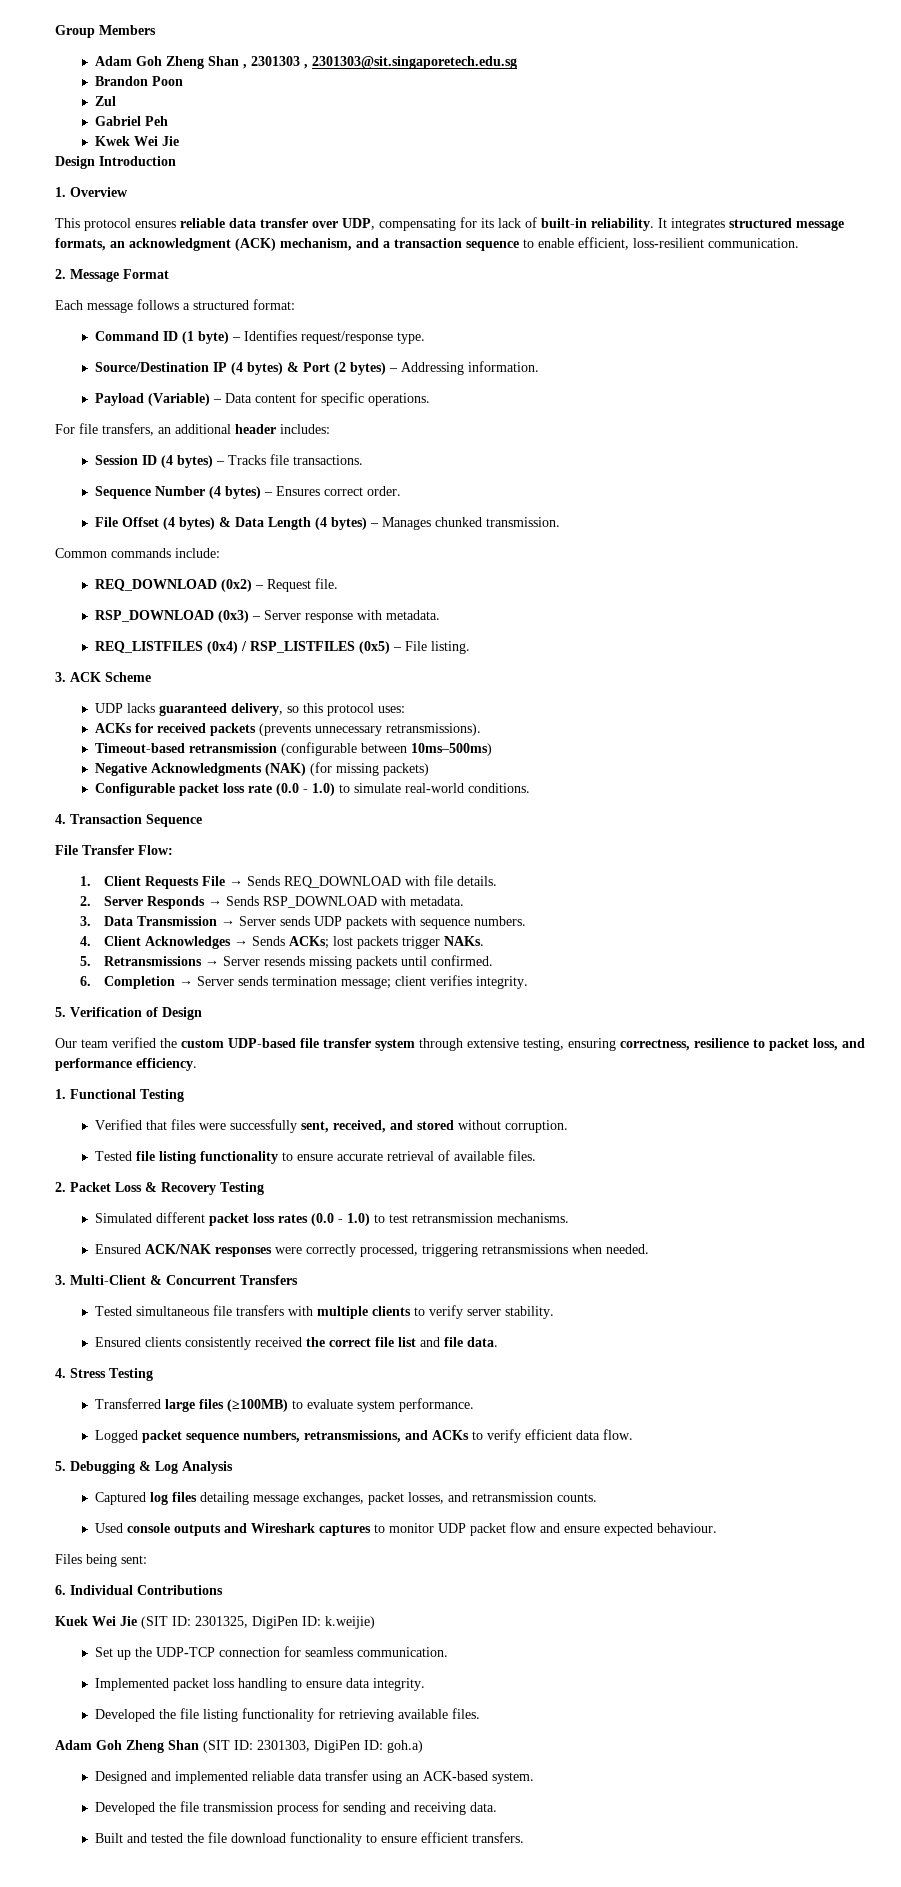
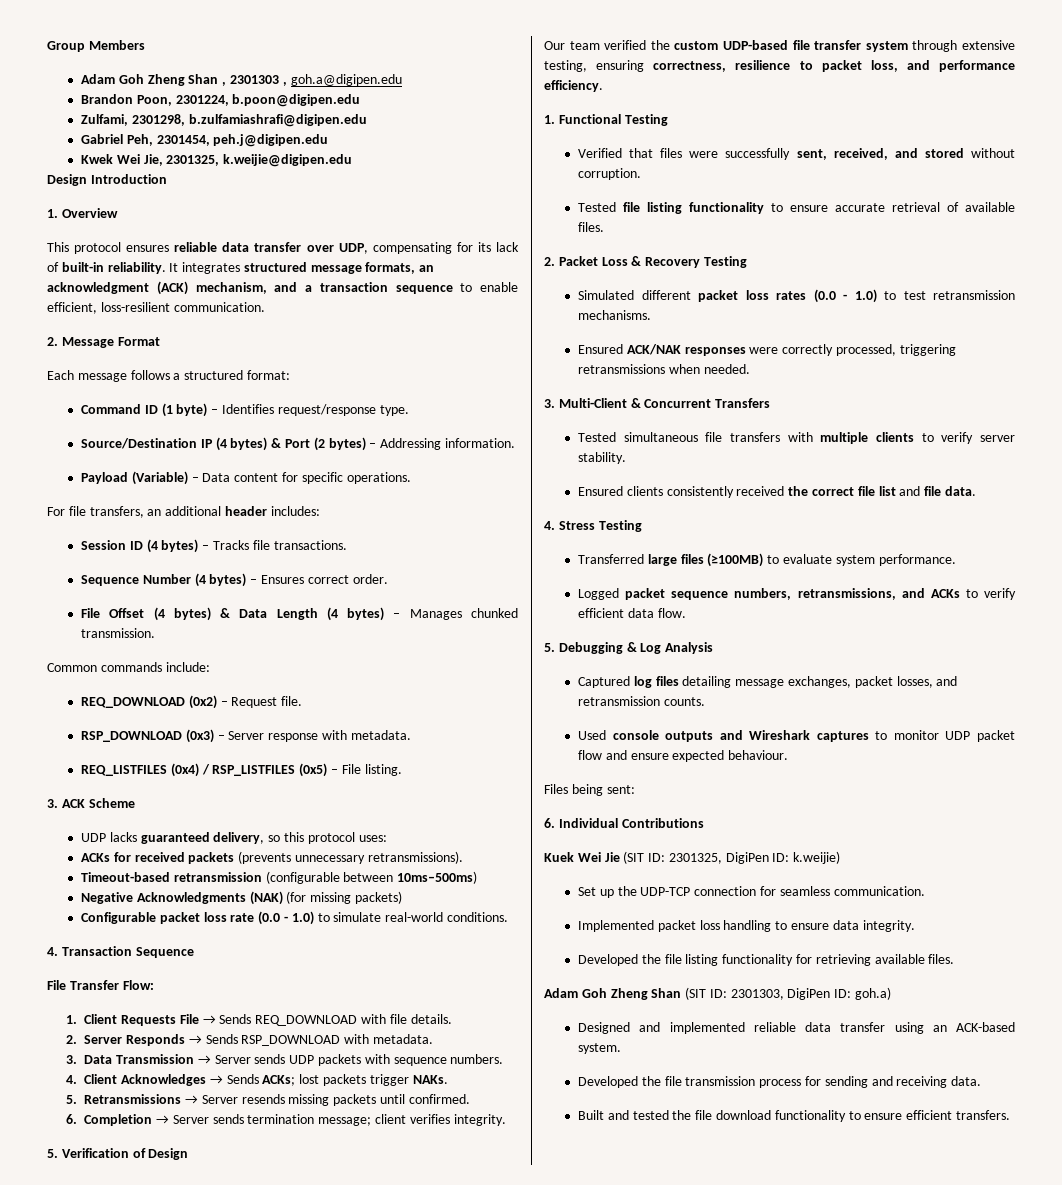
- Adam Goh Zheng Shan , 2301303 , 2301303@sit.singaporetech.edu.sg
+ Adam Goh Zheng Shan , 2301303 , goh.a@digipen.edu
- Brandon Poon
- Zul
- Gabriel Peh
+ Brandon Poon, 2301224, b.poon@digipen.edu
+ Zulfami, 2301298, b.zulfamiashrafi@digipen.edu
+ Gabriel Peh, 2301454, peh.j@digipen.edu
- Kwek Wei Jie
+ Kwek Wei Jie, 2301325, k.weijie@digipen.edu

